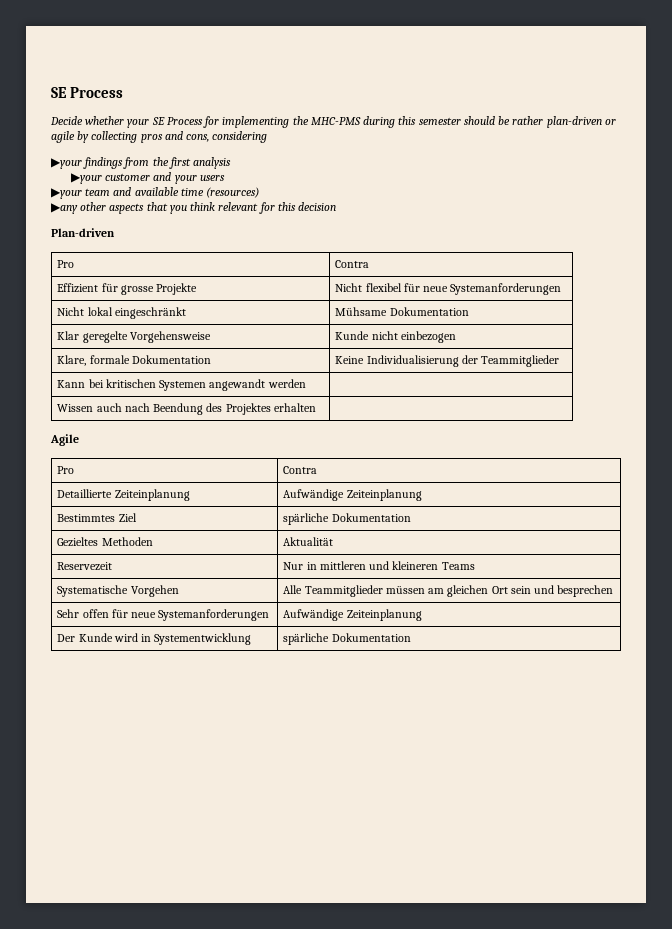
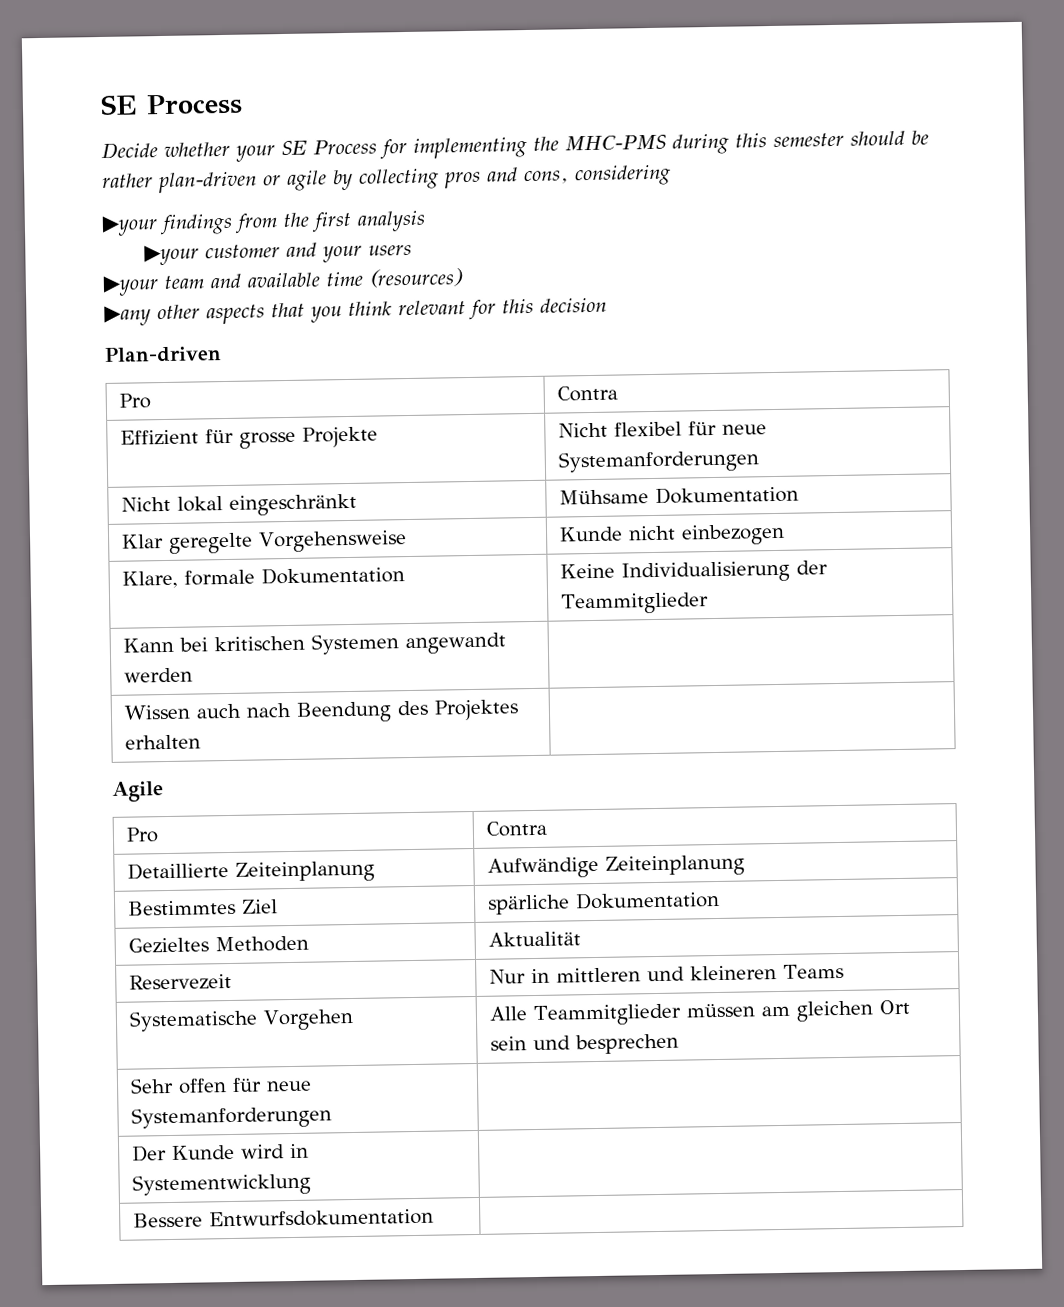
- Sehr offen für neue Systemanforderungen | Aufwändige Zeiteinplanung
+ Sehr offen für neue Systemanforderungen |
- Der Kunde wird in Systementwicklung | spärliche Dokumentation
+ Der Kunde wird in Systementwicklung |
+ Bessere Entwurfsdokumentation |

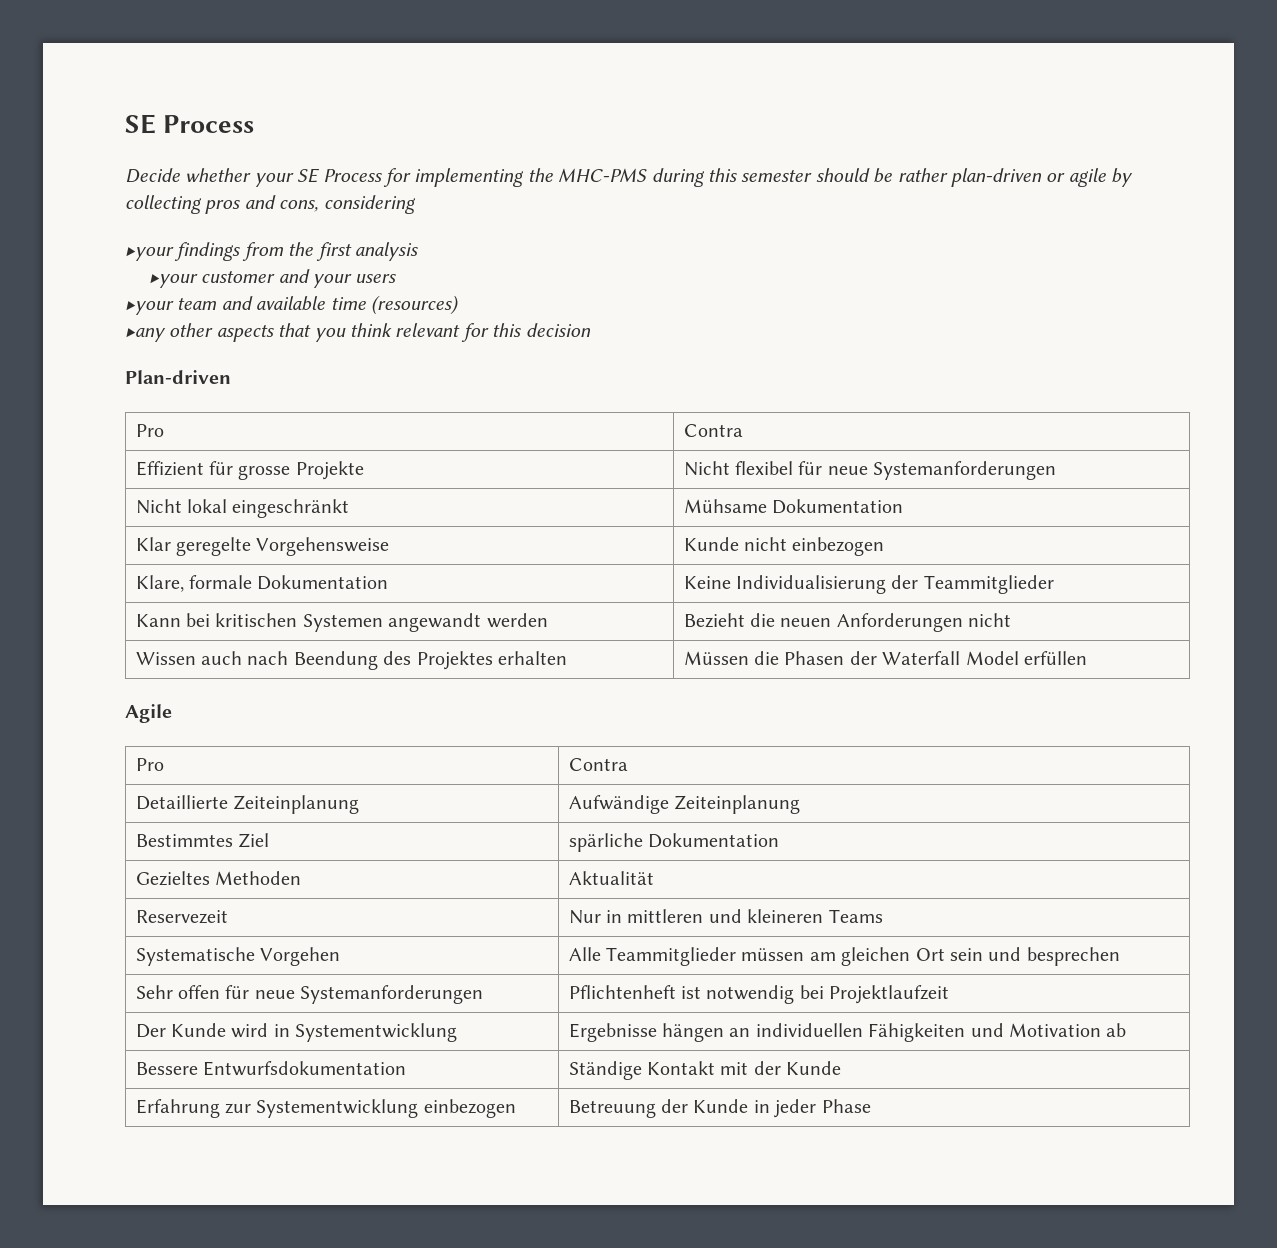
- Kann bei kritischen Systemen angewandt werden |
+ Kann bei kritischen Systemen angewandt werden | Bezieht die neuen Anforderungen nicht
- Wissen auch nach Beendung des Projektes erhalten |
+ Wissen auch nach Beendung des Projektes erhalten | Müssen die Phasen der Waterfall Model erfüllen
- Sehr offen für neue Systemanforderungen |
+ Sehr offen für neue Systemanforderungen | Pflichtenheft ist notwendig bei Projektlaufzeit
- Der Kunde wird in Systementwicklung |
- Bessere Entwurfsdokumentation |
+ Der Kunde wird in Systementwicklung | Ergebnisse hängen an individuellen Fähigkeiten und Motivation ab
+ Bessere Entwurfsdokumentation | Ständige Kontakt mit der Kunde
+ Erfahrung zur Systementwicklung einbezogen | Betreuung der Kunde in jeder Phase

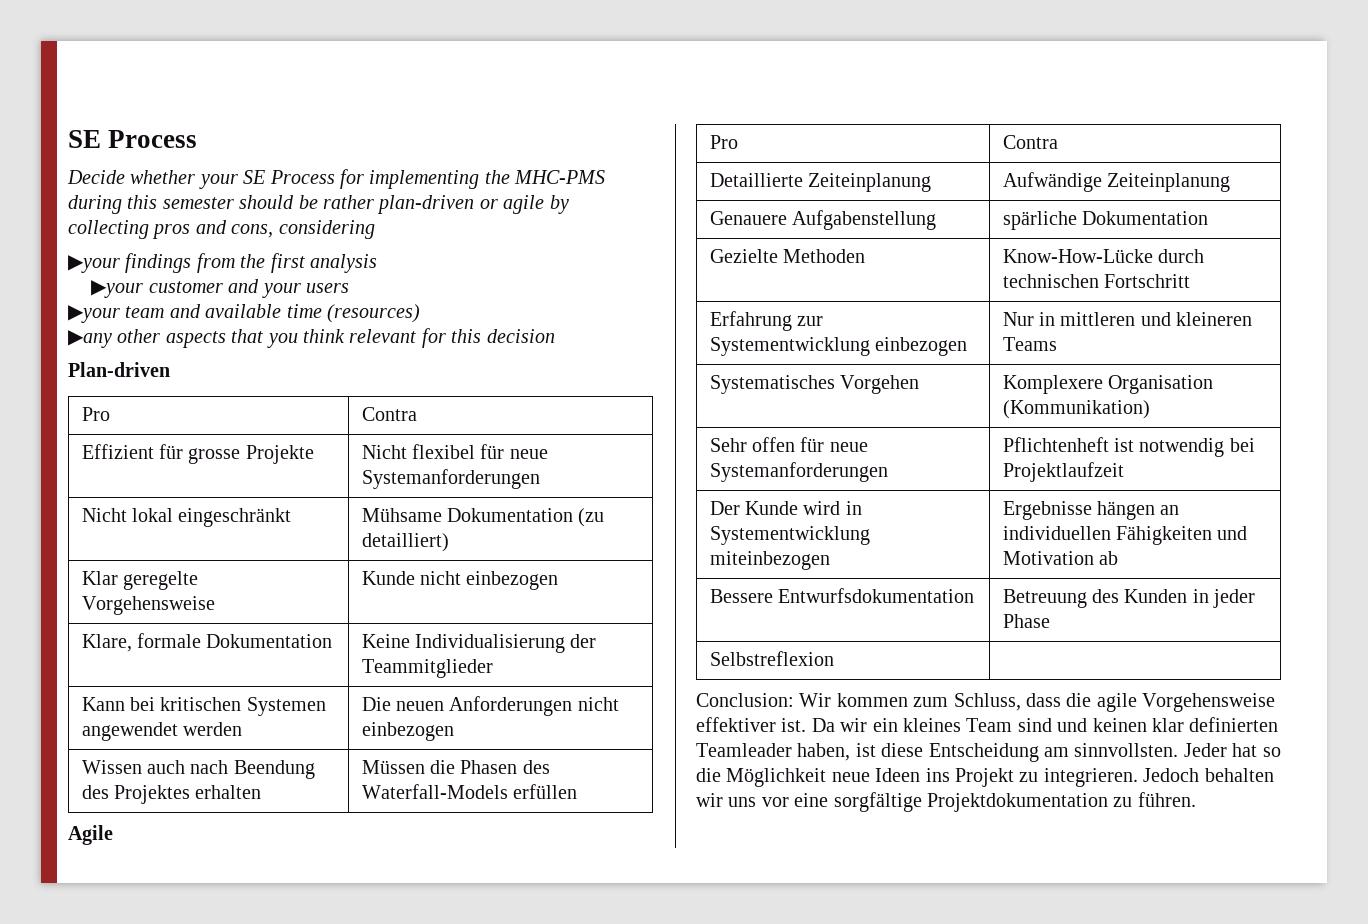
- Nicht lokal eingeschränkt | Mühsame Dokumentation
+ Nicht lokal eingeschränkt | Mühsame Dokumentation (zu detailliert)
- Kann bei kritischen Systemen angewandt werden | Bezieht die neuen Anforderungen nicht
+ Kann bei kritischen Systemen angewendet werden | Die neuen Anforderungen nicht einbezogen
- Wissen auch nach Beendung des Projektes erhalten | Müssen die Phasen der Waterfall Model erfüllen
+ Wissen auch nach Beendung des Projektes erhalten | Müssen die Phasen des Waterfall-Models erfüllen
- Bestimmtes Ziel | spärliche Dokumentation
+ Genauere Aufgabenstellung | spärliche Dokumentation
- Gezieltes Methoden | Aktualität
- Reservezeit | Nur in mittleren und kleineren Teams
+ Gezielte Methoden | Know-How-Lücke durch technischen Fortschritt
+ Erfahrung zur Systementwicklung einbezogen | Nur in mittleren und kleineren Teams
- Systematische Vorgehen | Alle Teammitglieder müssen am gleichen Ort sein und besprechen
+ Systematisches Vorgehen | Komplexere Organisation (Kommunikation)
- Der Kunde wird in Systementwicklung | Ergebnisse hängen an individuellen Fähigkeiten und Motivation ab
+ Der Kunde wird in Systementwicklung miteinbezogen | Ergebnisse hängen an individuellen Fähigkeiten und Motivation ab
- Bessere Entwurfsdokumentation | Ständige Kontakt mit der Kunde
- Erfahrung zur Systementwicklung einbezogen | Betreuung der Kunde in jeder Phase
+ Bessere Entwurfsdokumentation | Betreuung des Kunden in jeder Phase
+ Selbstreflexion |
+ Conclusion: Wir kommen zum Schluss, dass die agile Vorgehensweise effektiver ist. Da wir ein kleines Team sind und keinen klar definierten Teamleader haben, ist diese Entscheidung am sinnvollsten. Jeder hat so die Möglichkeit neue Ideen ins Projekt zu integrieren. Jedoch behalten wir uns vor eine sorgfältige Projektdokumentation zu führen.

